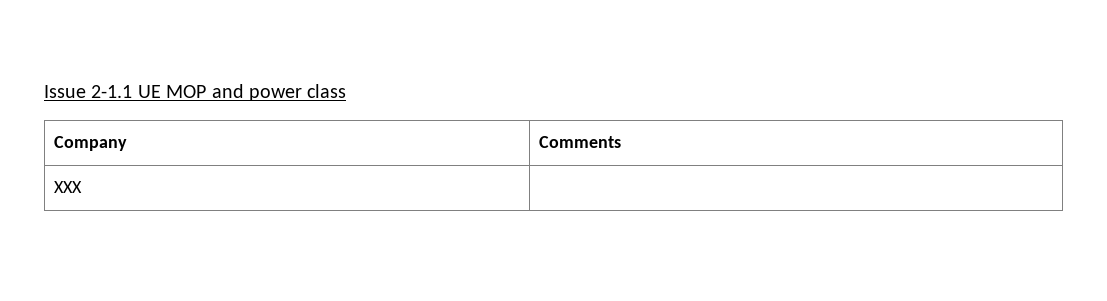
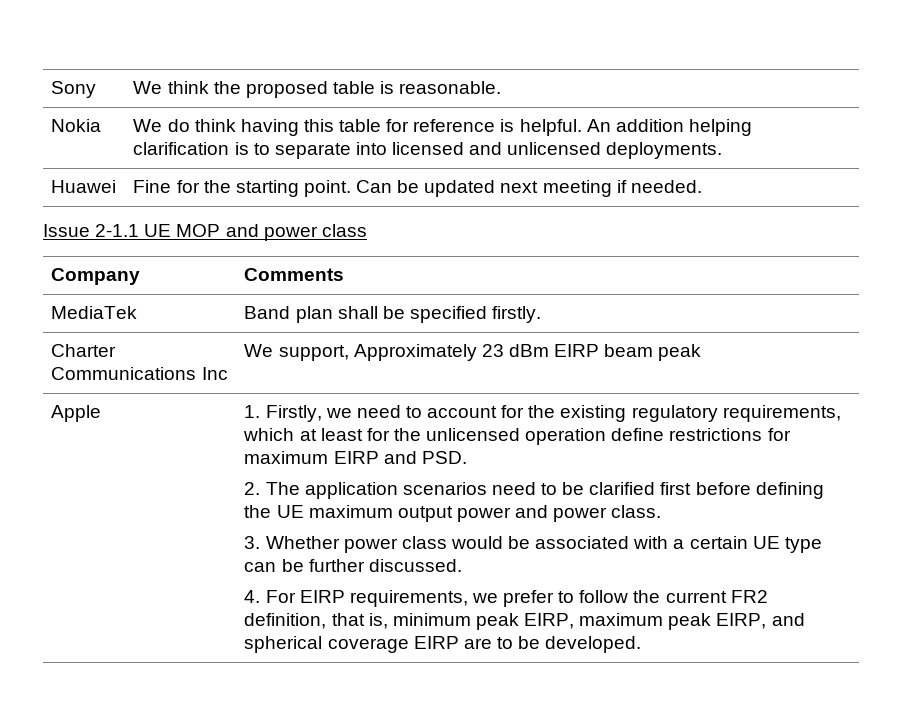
+ Sony | We think the proposed table is reasonable.
+ Nokia | We do think having this table for reference is helpful. An addition helping clarification is to separate into licensed and unlicensed deployments.
+ Huawei | Fine for the starting point. Can be updated next meeting if needed.
- XXX |
+ MediaTek | Band plan shall be specified firstly.
+ Charter Communications Inc | We support, Approximately 23 dBm EIRP beam peak
+ Apple | 1. Firstly, we need to account for the existing regulatory requirements, which at least for the unlicensed operation define restrictions for maximum EIRP and PSD.
+ 2. The application scenarios need to be clarified first before defining the UE maximum output power and power class.
+ 3. Whether power class would be associated with a certain UE type can be further discussed.
+ 4. For EIRP requirements, we prefer to follow the current FR2 definition, that is, minimum peak EIRP, maximum peak EIRP, and spherical coverage EIRP are to be developed.

